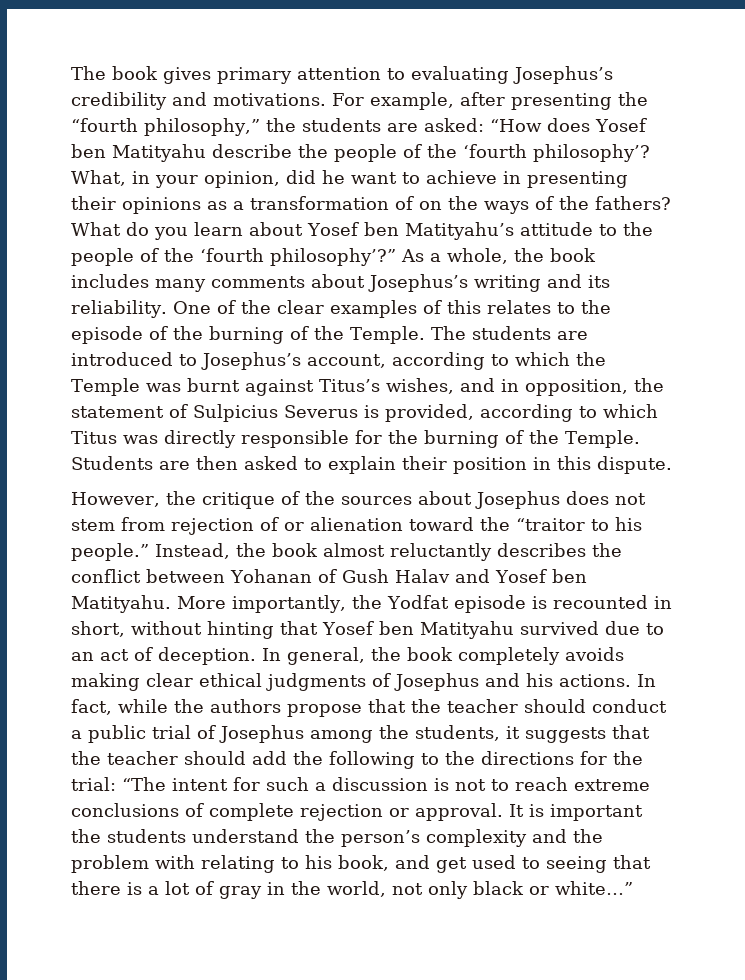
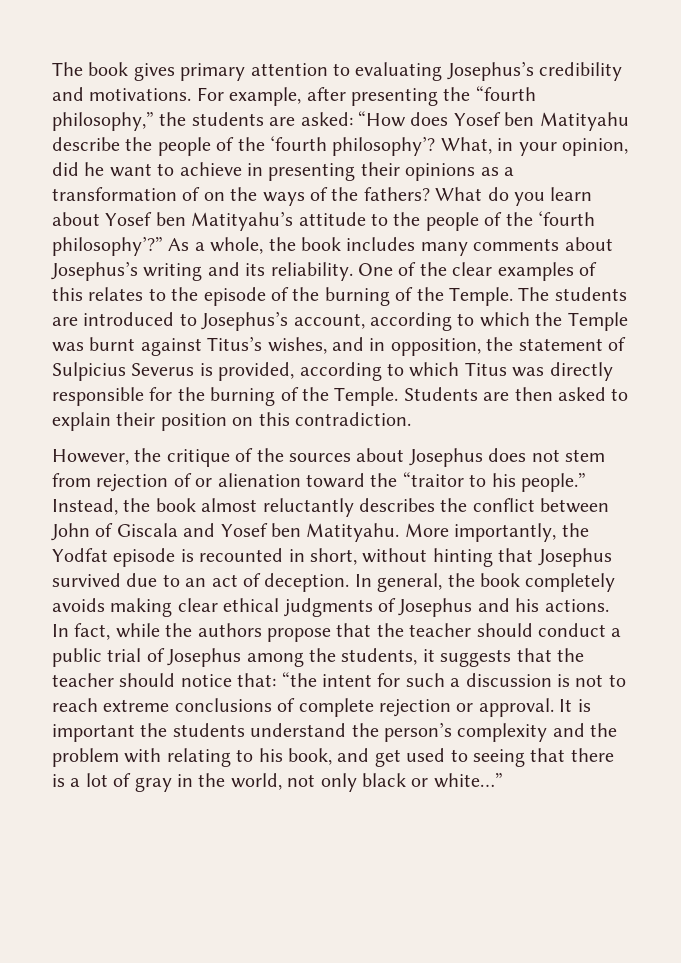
- Students are then asked to explain their position in this dispute.
+ Students are then asked to explain their position on this contradiction.
- Instead, the book almost reluctantly describes the conflict between Yohanan of Gush Halav and Yosef ben Matityahu.
+ Instead, the book almost reluctantly describes the conflict between John of Giscala and Yosef ben Matityahu.
- More importantly, the Yodfat episode is recounted in short, without hinting that Yosef ben Matityahu survived due to an act of deception.
+ More importantly, the Yodfat episode is recounted in short, without hinting that Josephus survived due to an act of deception.
- In fact, while the authors propose that the teacher should conduct a public trial of Josephus among the students, it suggests that the teacher should add the following to the directions for the trial: “The intent for such a discussion is not to reach extreme conclusions of complete rejection or approval.
+ In fact, while the authors propose that the teacher should conduct a public trial of Josephus among the students, it suggests that the teacher should notice that: “the intent for such a discussion is not to reach extreme conclusions of complete rejection or approval.

